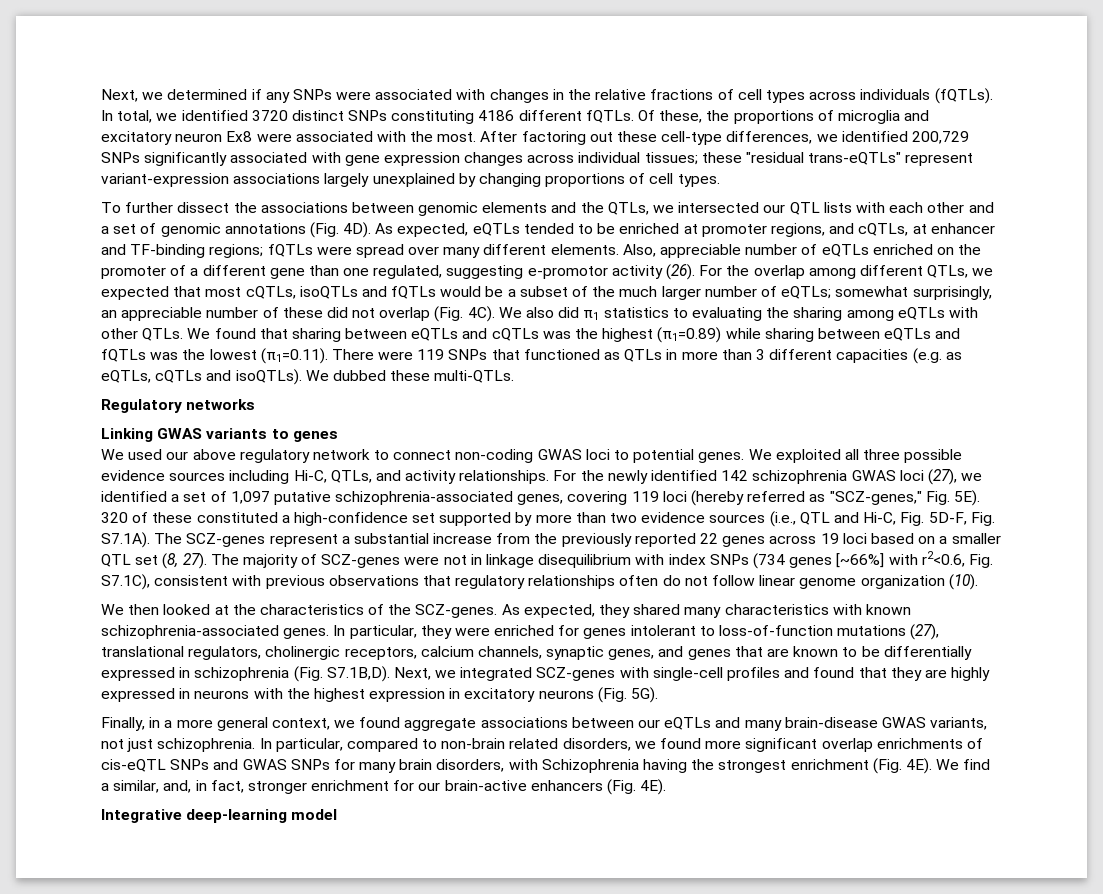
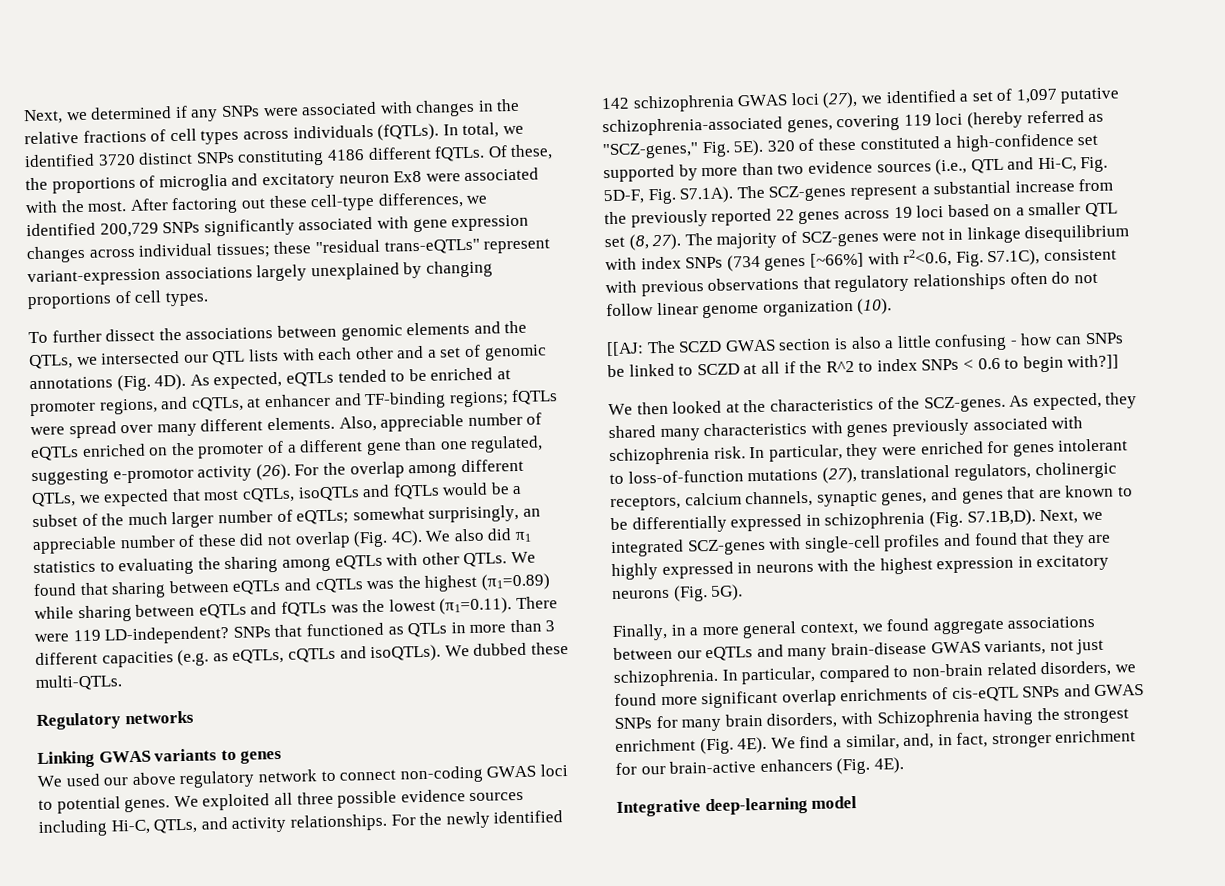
- We found that sharing between eQTLs and cQTLs was the highest (π1=0.89) while sharing between eQTLs and fQTLs was the lowest (π1=0.11). There were 119 SNPs that functioned as QTLs in more than 3 different capacities (e.g. as eQTLs, cQTLs and isoQTLs).
+ We found that sharing between eQTLs and cQTLs was the highest (π1=0.89) while sharing between eQTLs and fQTLs was the lowest (π1=0.11). There were 119 LD-independent? SNPs that functioned as QTLs in more than 3 different capacities (e.g. as eQTLs, cQTLs and isoQTLs).
+ [[AJ: The SCZD GWAS section is also a little confusing - how can SNPs be linked to SCZD at all if the R^2 to index SNPs < 0.6 to begin with?]]
- As expected, they shared many characteristics with known schizophrenia-associated genes.
+ As expected, they shared many characteristics with genes previously associated with schizophrenia risk.

